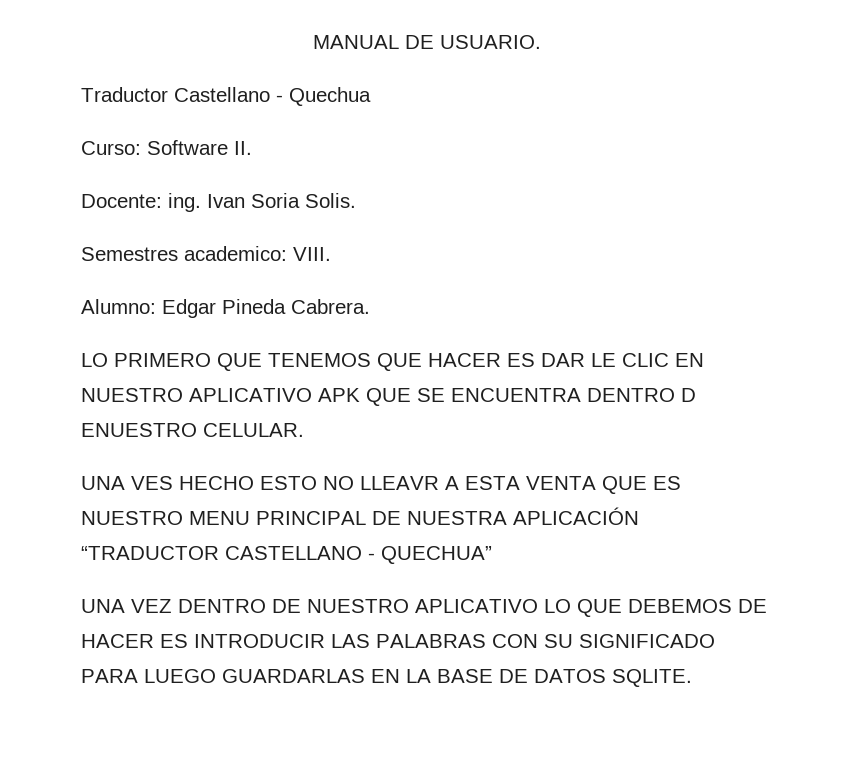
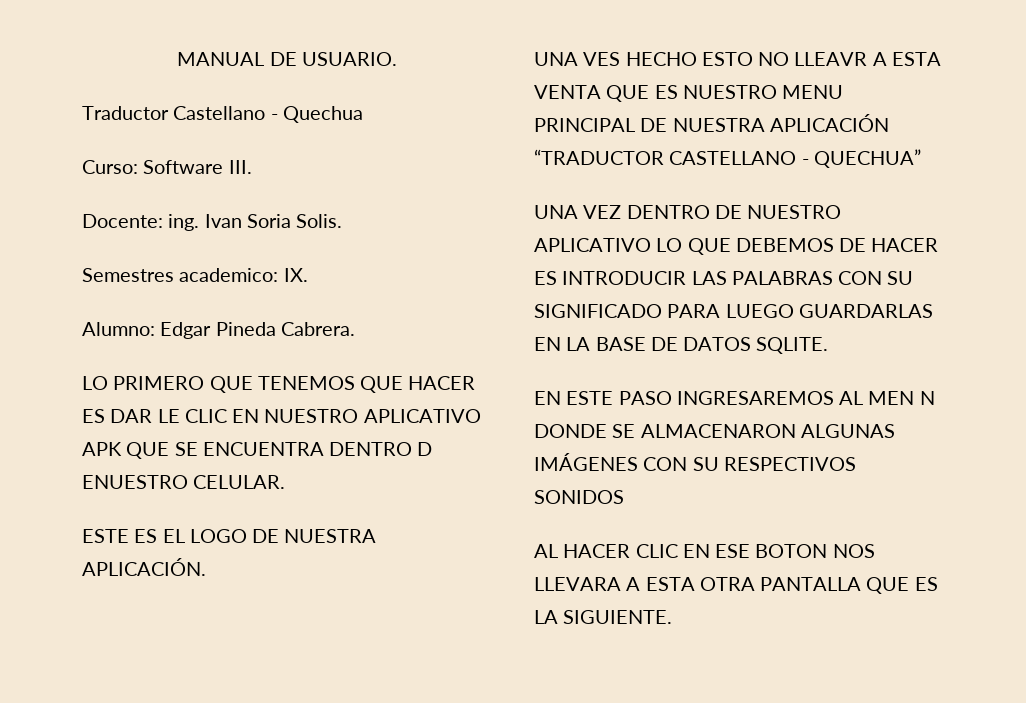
- Curso: Software II.
+ Curso: Software III.
- Semestres academico: VIII.
+ Semestres academico: IX.
+ ESTE ES EL LOGO DE NUESTRA APLICACIÓN.
+ EN ESTE PASO INGRESAREMOS AL MEN N DONDE SE ALMACENARON ALGUNAS IMÁGENES CON SU RESPECTIVOS SONIDOS
+ AL HACER CLIC EN ESE BOTON NOS LLEVARA A ESTA OTRA PANTALLA QUE ES LA SIGUIENTE.

